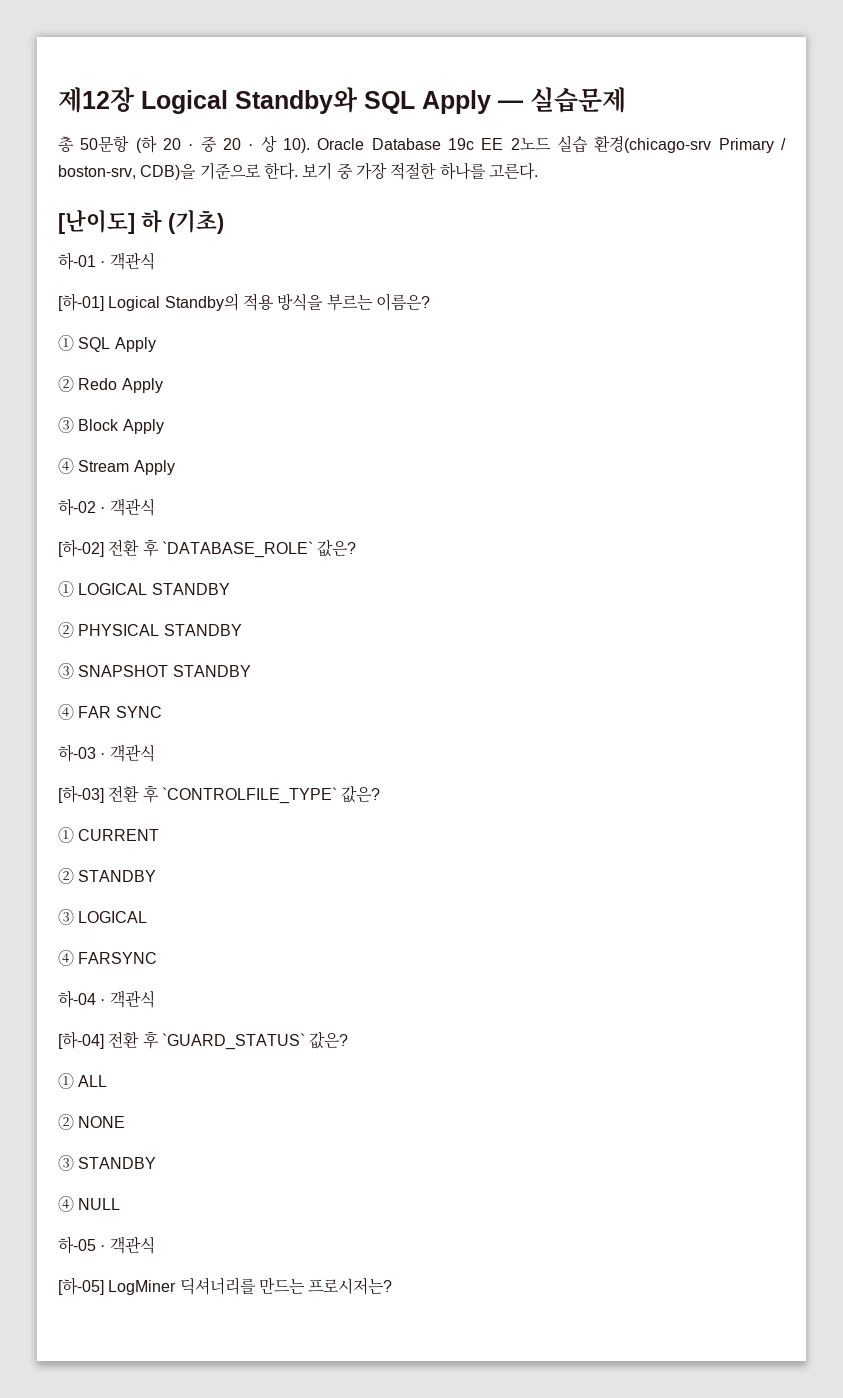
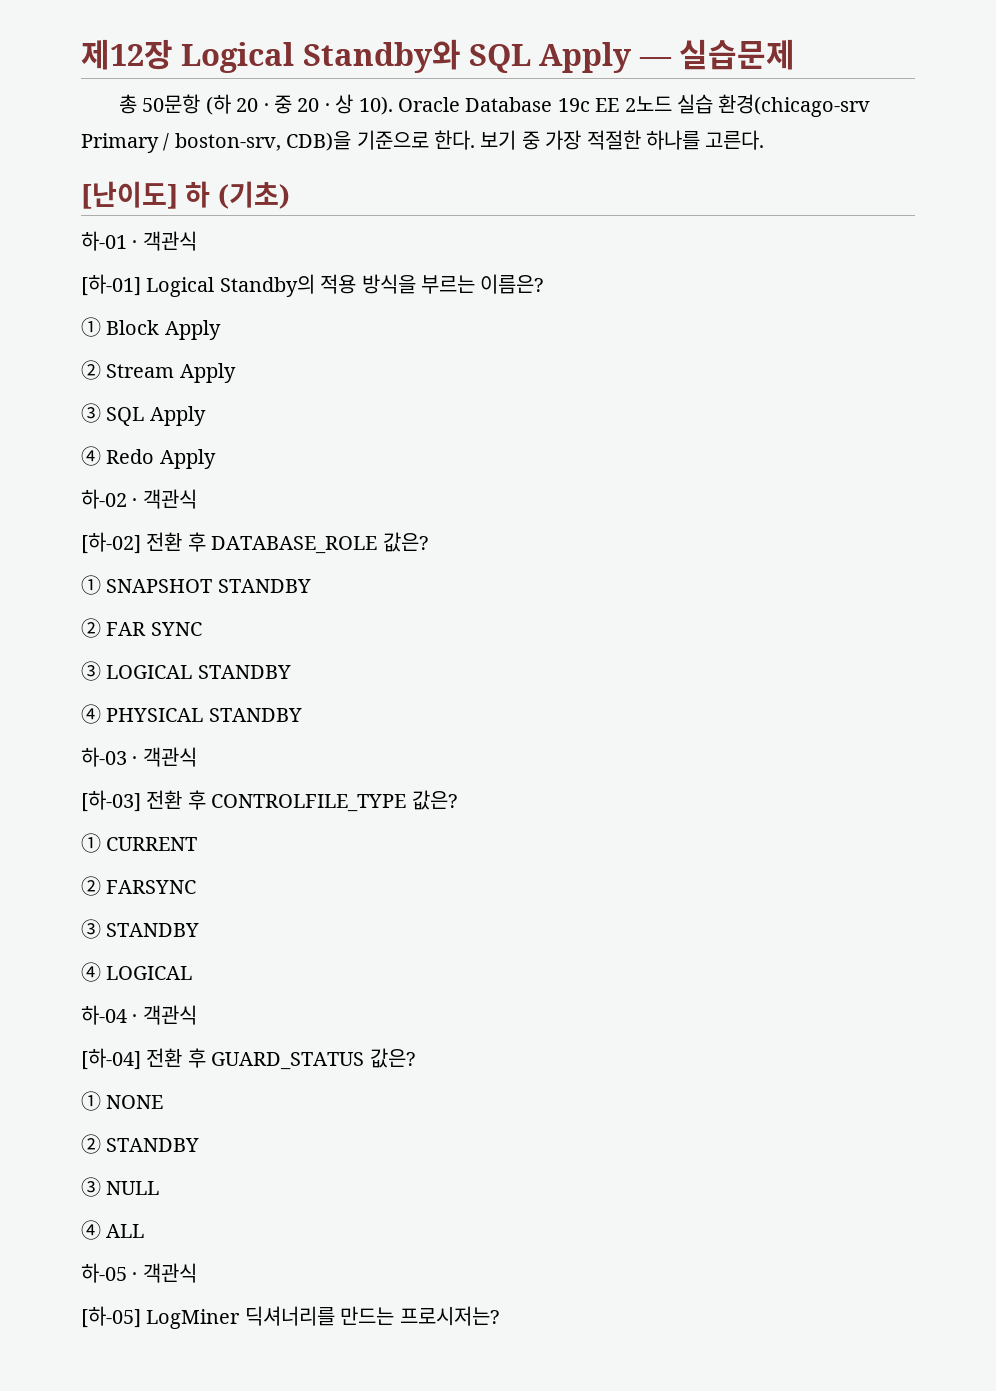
- ① SQL Apply
+ ① Block Apply
+ ② Stream Apply
+ ③ SQL Apply
- ② Redo Apply
+ ④ Redo Apply
- ③ Block Apply
- ④ Stream Apply
- [하-02] 전환 후 `DATABASE_ROLE` 값은?
- ① LOGICAL STANDBY
+ [하-02] 전환 후 DATABASE_ROLE 값은?
+ ① SNAPSHOT STANDBY
+ ② FAR SYNC
+ ③ LOGICAL STANDBY
- ② PHYSICAL STANDBY
+ ④ PHYSICAL STANDBY
- ③ SNAPSHOT STANDBY
- ④ FAR SYNC
- [하-03] 전환 후 `CONTROLFILE_TYPE` 값은?
+ [하-03] 전환 후 CONTROLFILE_TYPE 값은?
- ② STANDBY
- ③ LOGICAL
- ④ FARSYNC
+ ② FARSYNC
+ ③ STANDBY
+ ④ LOGICAL
- [하-04] 전환 후 `GUARD_STATUS` 값은?
- ① ALL
- ② NONE
- ③ STANDBY
- ④ NULL
+ [하-04] 전환 후 GUARD_STATUS 값은?
+ ① NONE
+ ② STANDBY
+ ③ NULL
+ ④ ALL

